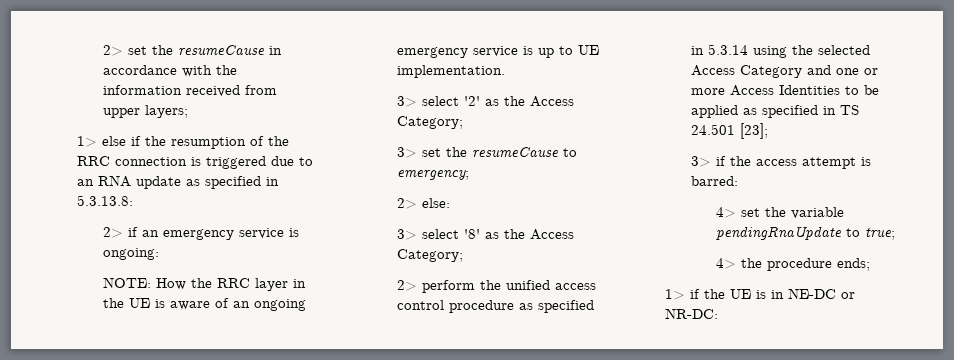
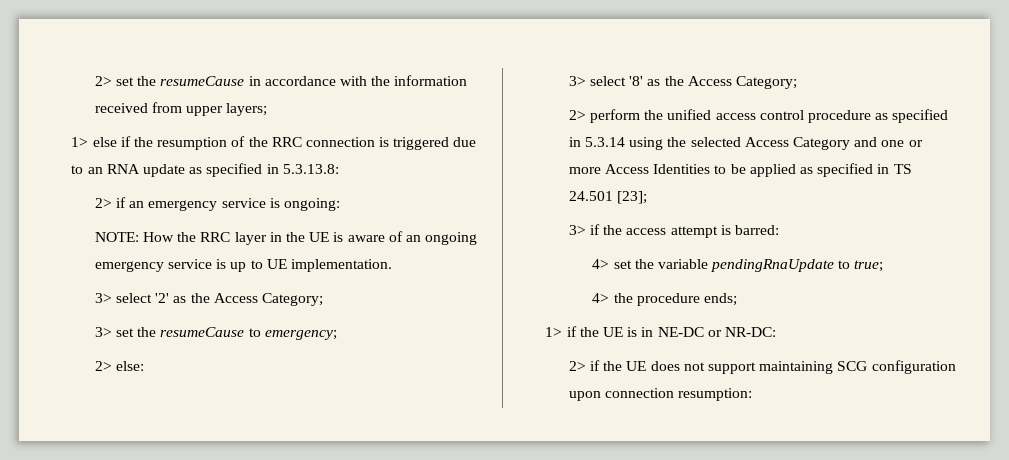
+ 2> if the UE does not support maintaining SCG configuration upon connection resumption:

